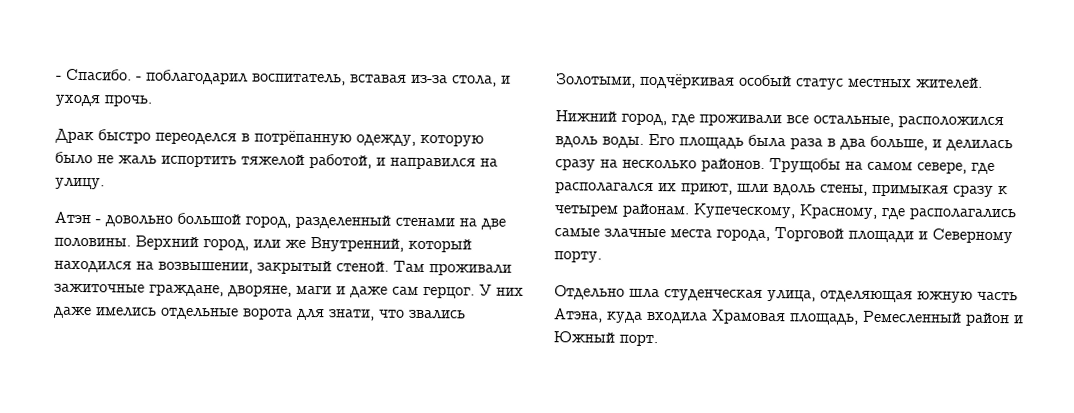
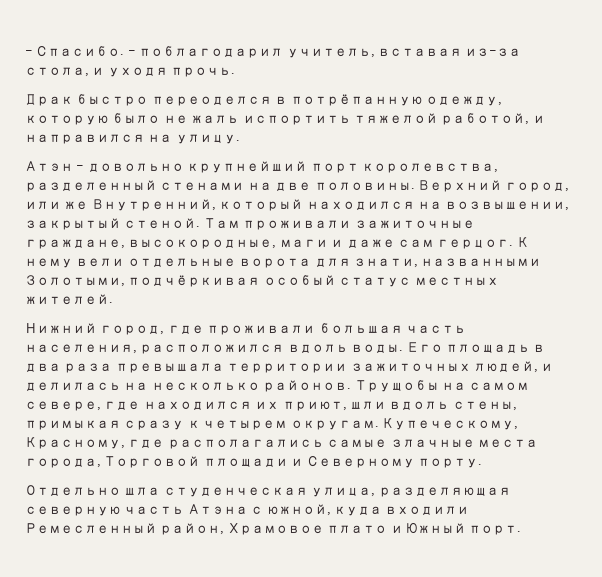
- - поблагодарил воспитатель, вставая из-за стола, и уходя прочь.
+ - поблагодарил учитель, вставая из-за стола, и уходя прочь.
- Атэн - довольно большой город, разделенный стенами на две половины.
+ Атэн - довольно крупнейший порт королевства, разделенный стенами на две половины.
- Там проживали зажиточные граждане, дворяне, маги и даже сам герцог.
+ Там проживали зажиточные граждане, высокородные, маги и даже сам герцог.
- У них даже имелись отдельные ворота для знати, что звались Золотыми, подчёркивая особый статус местных жителей.
+ К нему вели отдельные ворота для знати, названными Золотыми, подчёркивая особый статус местных жителей.
- Нижний город, где проживали все остальные, расположился вдоль воды.
+ Нижний город, где проживали большая часть населения, расположился вдоль воды.
- Его площадь была раза в два больше, и делилась сразу на несколько районов.
+ Его площадь в два раза превышала территории зажиточных людей, и делилась на несколько районов.
- Трущобы на самом севере, где располагался их приют, шли вдоль стены, примыкая сразу к четырем районам.
+ Трущобы на самом севере, где находился их приют, шли вдоль стены, примыкая сразу к четырем округам.
- Отдельно шла студенческая улица, отделяющая южную часть Атэна, куда входила Храмовая площадь, Ремесленный район и Южный порт.
+ Отдельно шла студенческая улица, разделяющая северную часть Атэна с южной, куда входили Ремесленный район, Храмовое плато и Южный порт.

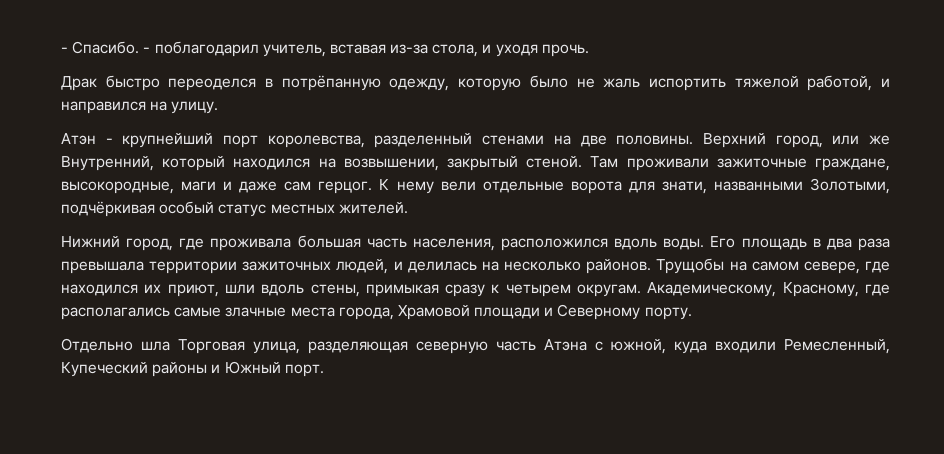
- Атэн - довольно крупнейший порт королевства, разделенный стенами на две половины.
+ Атэн - крупнейший порт королевства, разделенный стенами на две половины.
- Нижний город, где проживали большая часть населения, расположился вдоль воды.
+ Нижний город, где проживала большая часть населения, расположился вдоль воды.
- Купеческому, Красному, где располагались самые злачные места города, Торговой площади и Северному порту.
+ Академическому, Красному, где располагались самые злачные места города, Храмовой площади и Северному порту.
- Отдельно шла студенческая улица, разделяющая северную часть Атэна с южной, куда входили Ремесленный район, Храмовое плато и Южный порт.
+ Отдельно шла Торговая улица, разделяющая северную часть Атэна с южной, куда входили Ремесленный, Купеческий районы и Южный порт.

